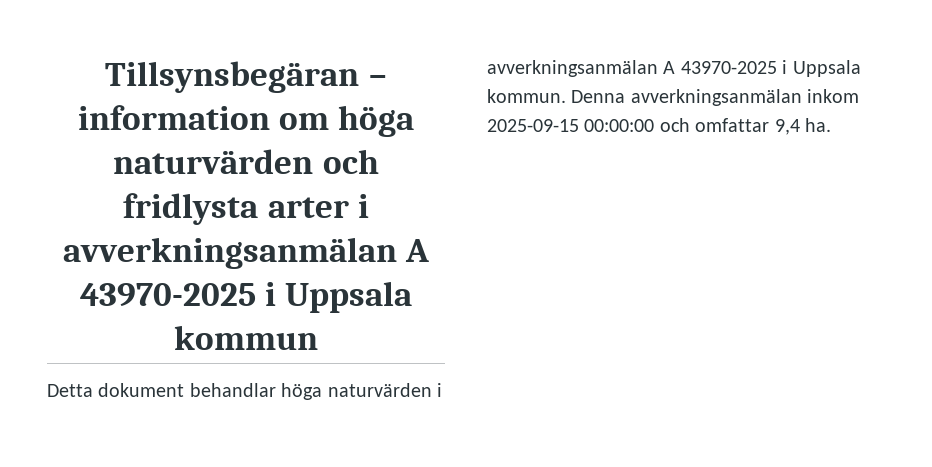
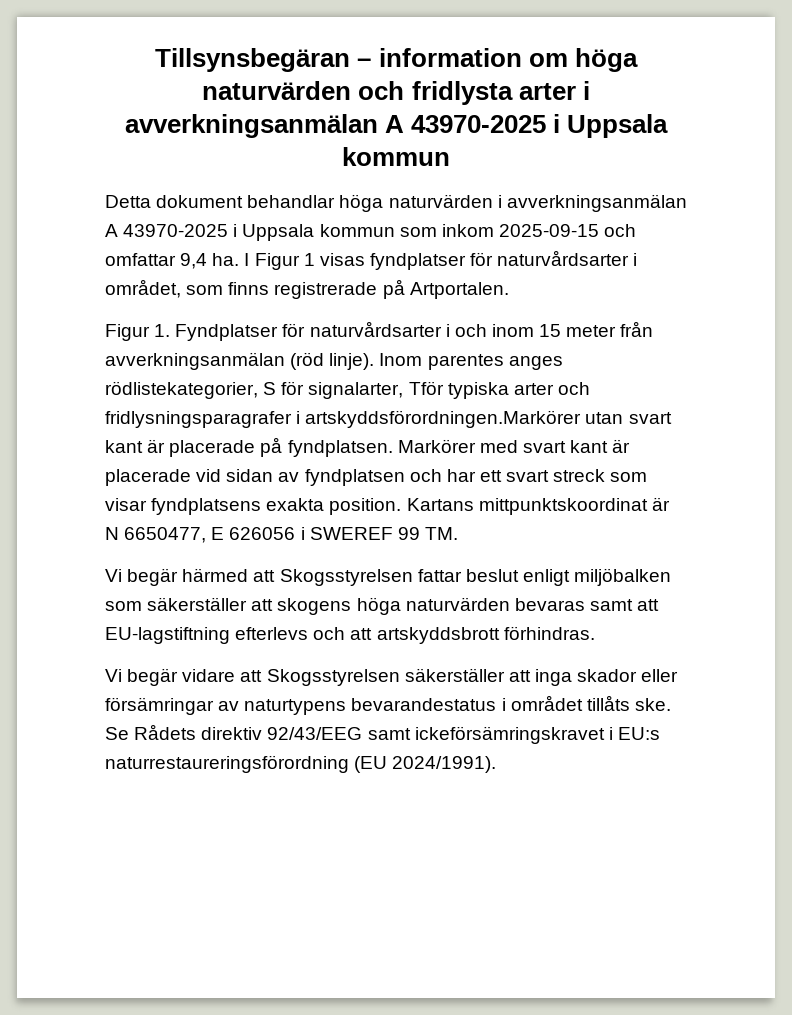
- Detta dokument behandlar höga naturvärden i avverkningsanmälan A 43970-2025 i Uppsala kommun. Denna avverkningsanmälan inkom 2025-09-15 00:00:00 och omfattar 9,4 ha.
+ Detta dokument behandlar höga naturvärden i avverkningsanmälan A 43970-2025 i Uppsala kommun som inkom 2025-09-15 och omfattar 9,4 ha.
+ I Figur 1 visas fyndplatser för naturvårdsarter i området, som finns registrerade på Artportalen.
+ Figur 1. Fyndplatser för naturvårdsarter i och inom 15 meter från avverkningsanmälan (röd linje). Inom parentes anges rödlistekategorier, S för signalarter, Tför typiska arter och fridlysningsparagrafer i artskyddsförordningen.Markörer utan svart kant är placerade på fyndplatsen. Markörer med svart kant är placerade vid sidan av fyndplatsen och har ett svart streck som visar fyndplatsens exakta position. Kartans mittpunktskoordinat är N 6650477, E 626056 i SWEREF 99 TM.
+ Vi begär härmed att Skogsstyrelsen fattar beslut enligt miljöbalken som säkerställer att skogens höga naturvärden bevaras samt att EU-lagstiftning efterlevs och att artskyddsbrott förhindras.
+ Vi begär vidare att Skogsstyrelsen säkerställer att inga skador eller försämringar av naturtypens bevarandestatus i området tillåts ske. Se Rådets direktiv 92/43/EEG samt ickeförsämringskravet i EU:s naturrestaureringsförordning (EU 2024/1991).

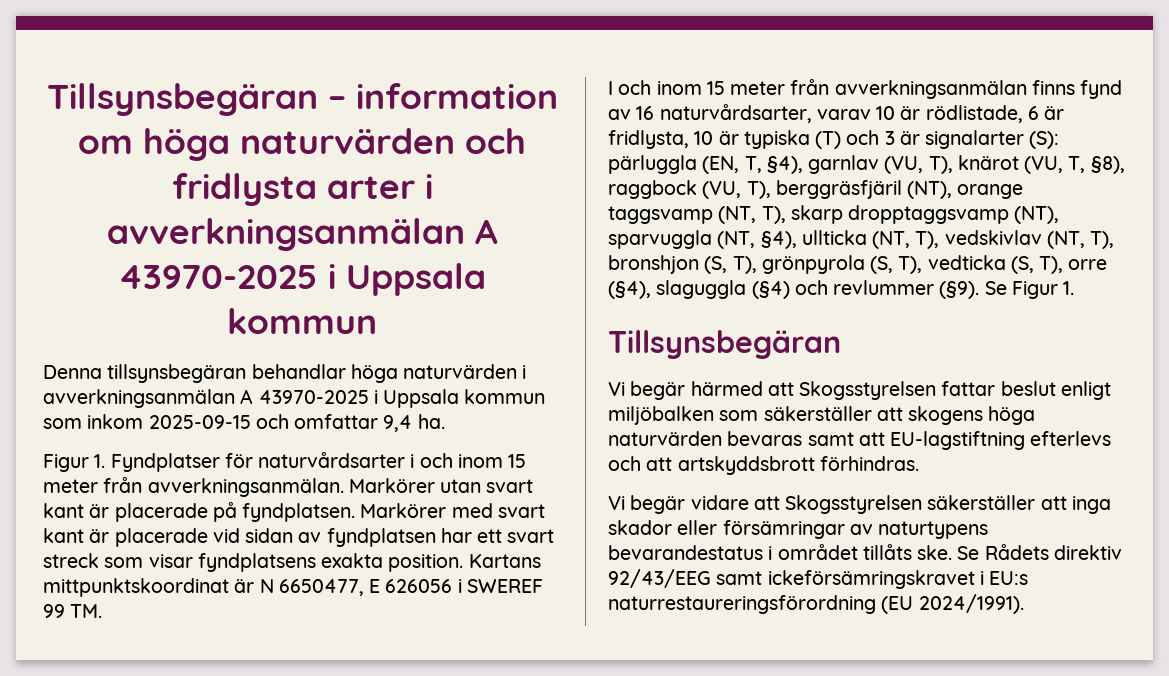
- Detta dokument behandlar höga naturvärden i avverkningsanmälan A 43970-2025 i Uppsala kommun som inkom 2025-09-15 och omfattar 9,4 ha. I Figur 1 visas fyndplatser för naturvårdsarter i området, som finns registrerade på Artportalen.
+ Denna tillsynsbegäran behandlar höga naturvärden i avverkningsanmälan A 43970-2025 i Uppsala kommun som inkom 2025-09-15 och omfattar 9,4 ha.
- Figur 1. Fyndplatser för naturvårdsarter i och inom 15 meter från avverkningsanmälan (röd linje). Inom parentes anges rödlistekategorier, S för signalarter, Tför typiska arter och fridlysningsparagrafer i artskyddsförordningen.Markörer utan svart kant är placerade på fyndplatsen.
+ Figur 1. Fyndplatser för naturvårdsarter i och inom 15 meter från avverkningsanmälan. Markörer utan svart kant är placerade på fyndplatsen.
- Markörer med svart kant är placerade vid sidan av fyndplatsen och har ett svart streck som visar fyndplatsens exakta position.
+ Markörer med svart kant är placerade vid sidan av fyndplatsen har ett svart streck som visar fyndplatsens exakta position.
+ I och inom 15 meter från avverkningsanmälan finns fynd av 16 naturvårdsarter, varav 10 är rödlistade, 6 är fridlysta, 10 är typiska (T) och 3 är signalarter (S): pärluggla (EN, T, §4), garnlav (VU, T), knärot (VU, T, §8), raggbock (VU, T), berggräsfjäril (NT), orange taggsvamp (NT, T), skarp dropptaggsvamp (NT), sparvuggla (NT, §4), ullticka (NT, T), vedskivlav (NT, T), bronshjon (S, T), grönpyrola (S, T), vedticka (S, T), orre (§4), slaguggla (§4) och revlummer (§9). Se Figur 1.
+ Tillsynsbegäran

